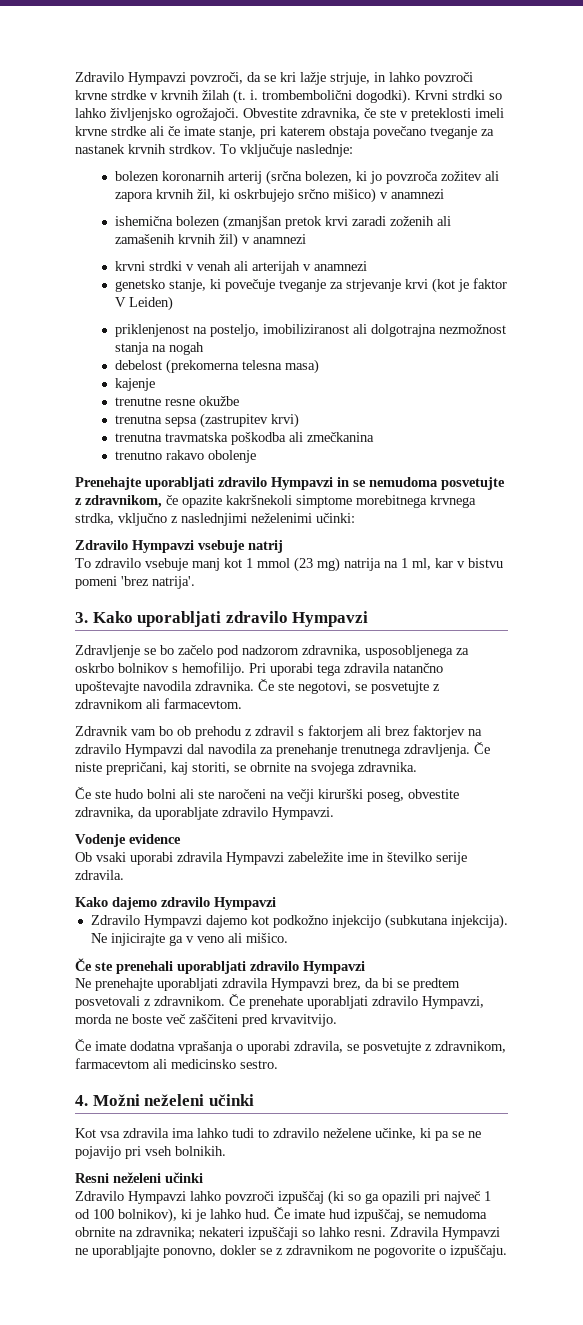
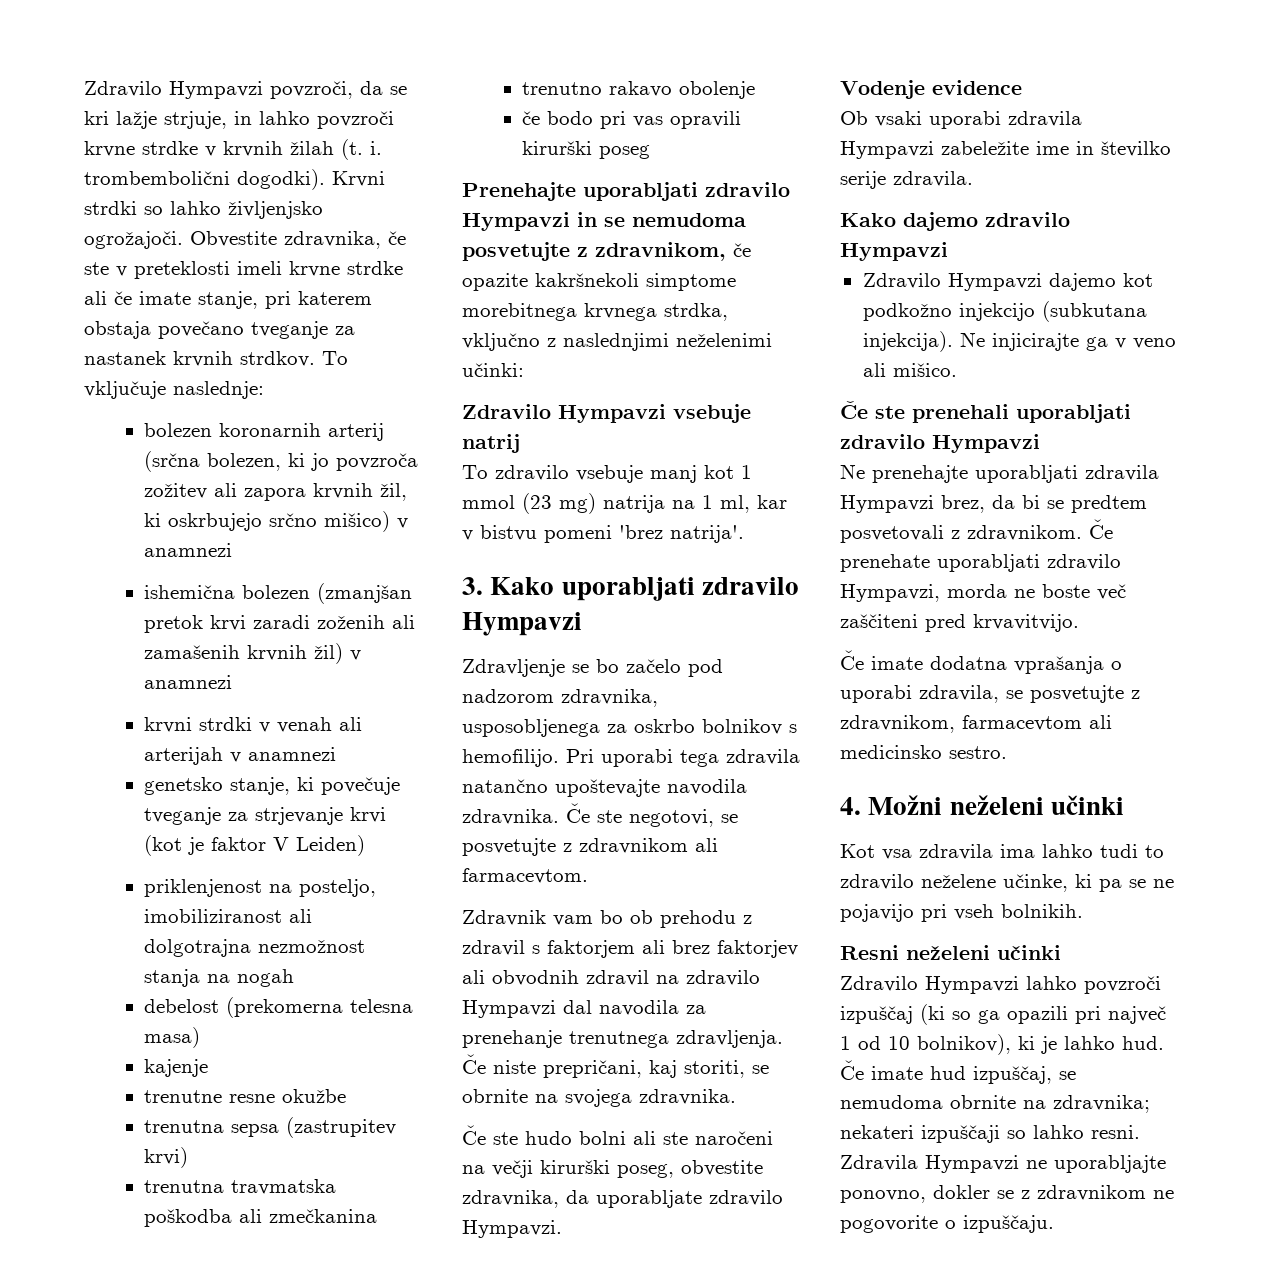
+ če bodo pri vas opravili kirurški poseg
- Zdravnik vam bo ob prehodu z zdravil s faktorjem ali brez faktorjev na zdravilo Hympavzi dal navodila za prenehanje trenutnega zdravljenja.
+ Zdravnik vam bo ob prehodu z zdravil s faktorjem ali brez faktorjev ali obvodnih zdravil na zdravilo Hympavzi dal navodila za prenehanje trenutnega zdravljenja.
- Zdravilo Hympavzi lahko povzroči izpuščaj (ki so ga opazili pri največ 1 od 100 bolnikov), ki je lahko hud.
+ Zdravilo Hympavzi lahko povzroči izpuščaj (ki so ga opazili pri največ 1 od 10 bolnikov), ki je lahko hud.

